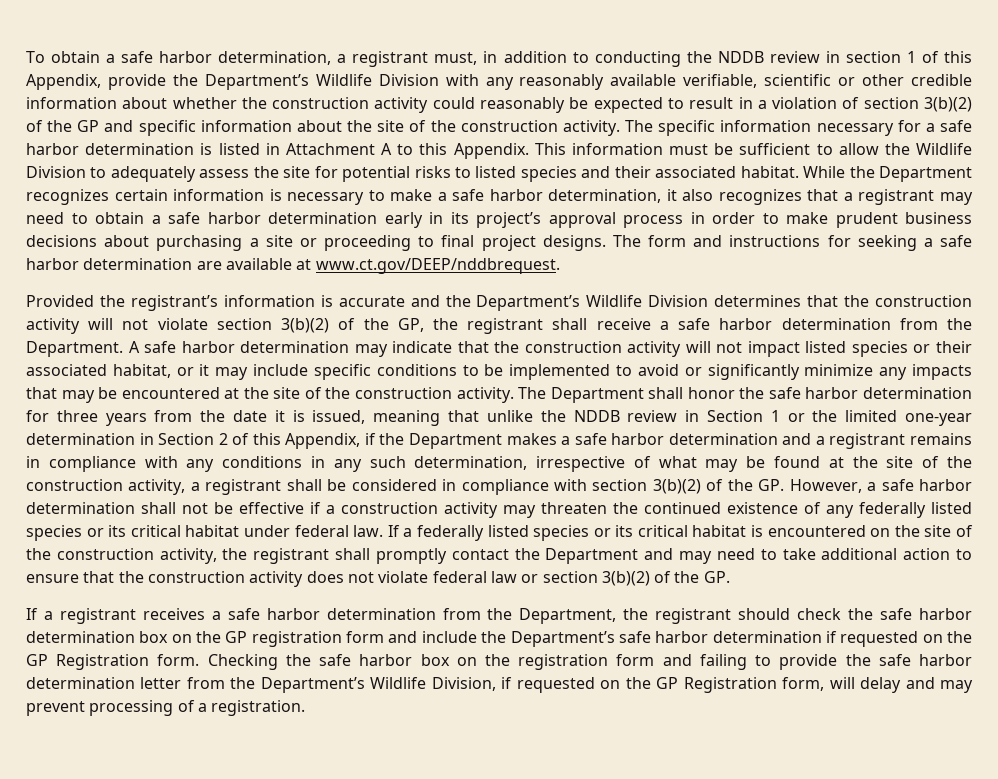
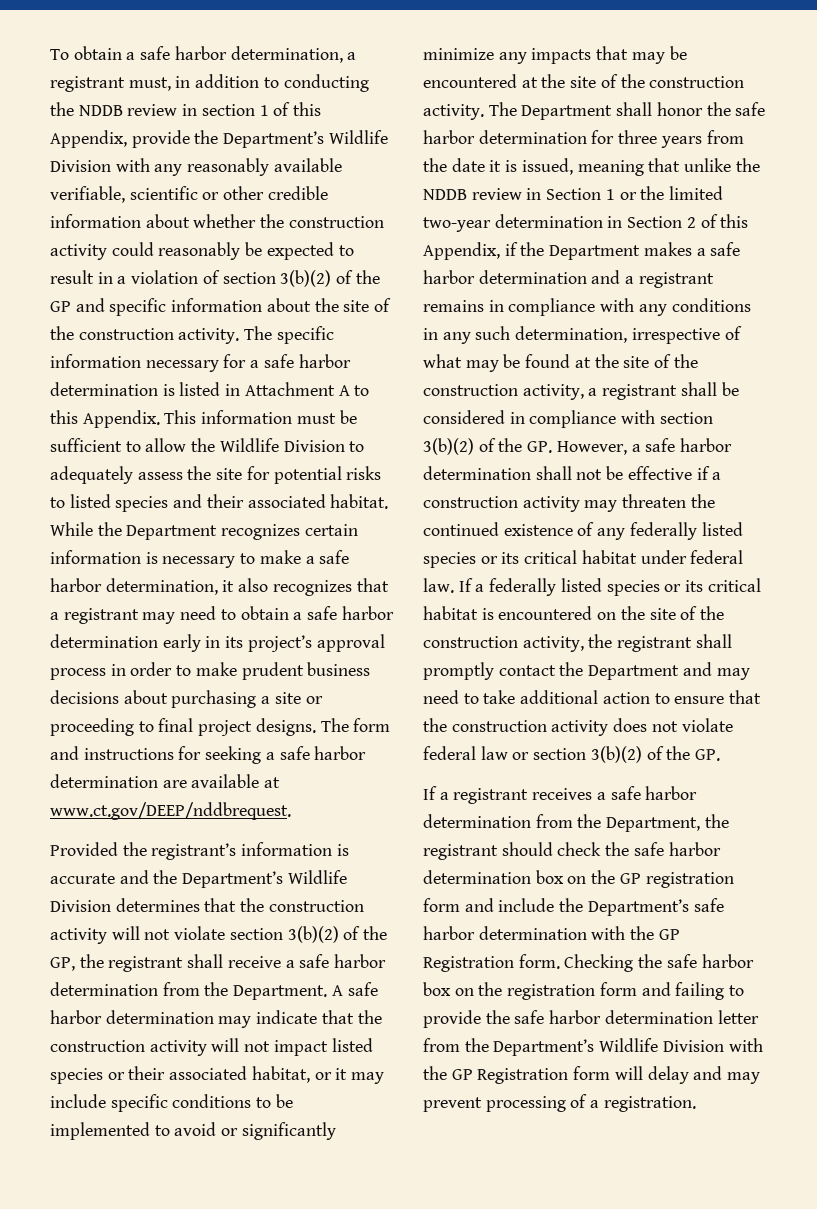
- The Department shall honor the safe harbor determination for three years from the date it is issued, meaning that unlike the NDDB review in Section 1 or the limited one-year determination in Section 2 of this Appendix, if the Department makes a safe harbor determination and a registrant remains in compliance with any conditions in any such determination, irrespective of what may be found at the site of the construction activity, a registrant shall be considered in compliance with section 3(b)(2) of the GP. However, a safe harbor determination shall not be effective if a construction activity may threaten the continued existence of any federally listed species or its critical habitat under federal law.
+ The Department shall honor the safe harbor determination for three years from the date it is issued, meaning that unlike the NDDB review in Section 1 or the limited two-year determination in Section 2 of this Appendix, if the Department makes a safe harbor determination and a registrant remains in compliance with any conditions in any such determination, irrespective of what may be found at the site of the construction activity, a registrant shall be considered in compliance with section 3(b)(2) of the GP. However, a safe harbor determination shall not be effective if a construction activity may threaten the continued existence of any federally listed species or its critical habitat under federal law.
- If a registrant receives a safe harbor determination from the Department, the registrant should check the safe harbor determination box on the GP registration form and include the Department’s safe harbor determination if requested on the GP Registration form.
+ If a registrant receives a safe harbor determination from the Department, the registrant should check the safe harbor determination box on the GP registration form and include the Department’s safe harbor determination with the GP Registration form.
- Checking the safe harbor box on the registration form and failing to provide the safe harbor determination letter from the Department’s Wildlife Division, if requested on the GP Registration form, will delay and may prevent processing of a registration.
+ Checking the safe harbor box on the registration form and failing to provide the safe harbor determination letter from the Department’s Wildlife Division with the GP Registration form will delay and may prevent processing of a registration.

